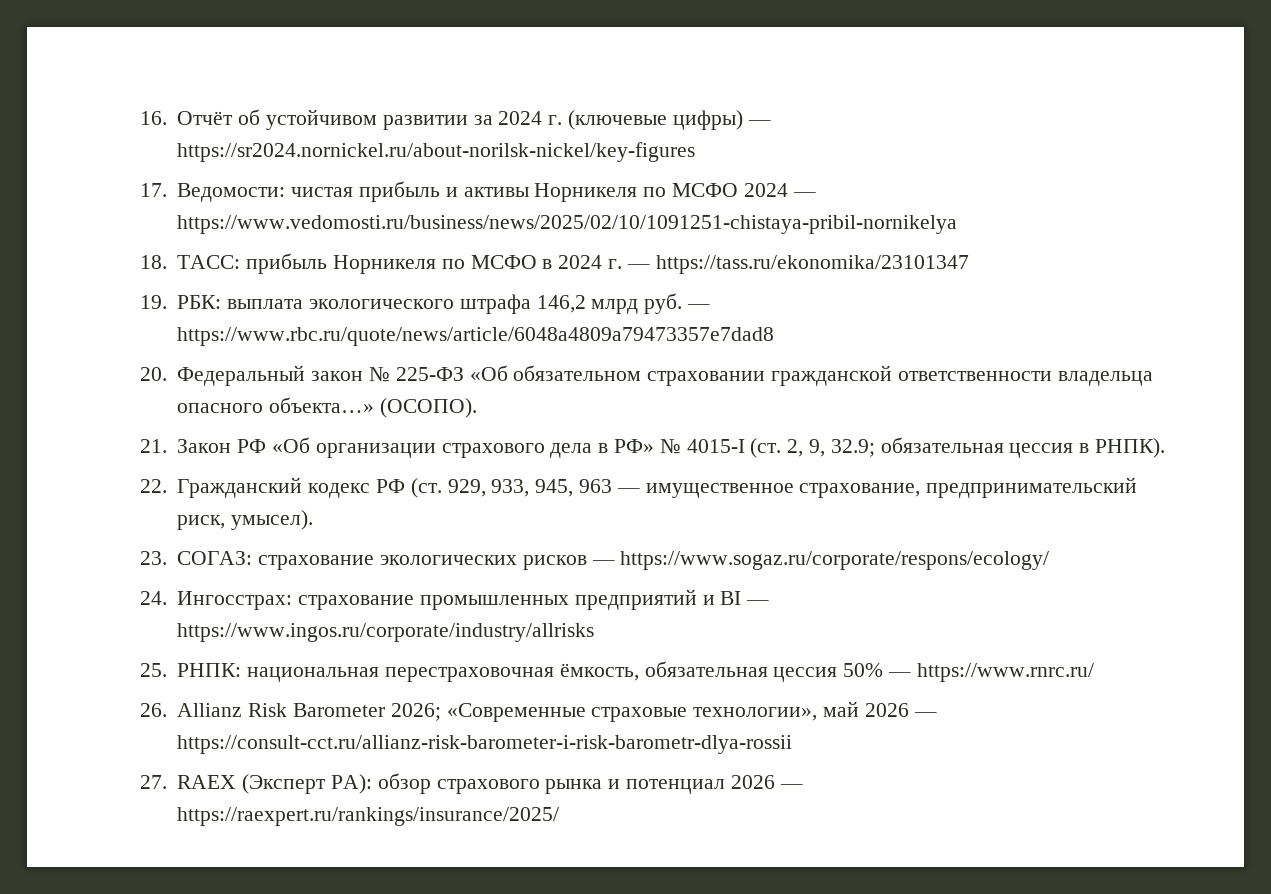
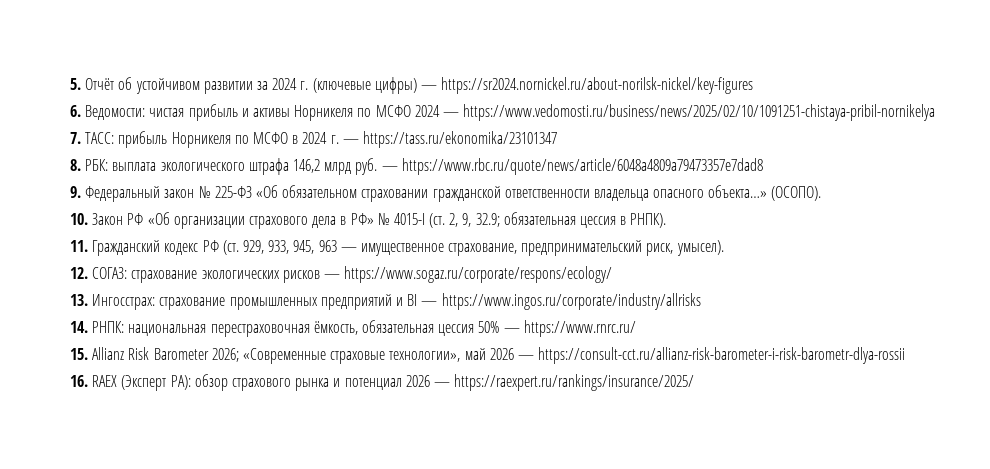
- 16. Отчёт об устойчивом развитии за 2024 г. (ключевые цифры) — https://sr2024.nornickel.ru/about-norilsk-nickel/key-figures
+ 5. Отчёт об устойчивом развитии за 2024 г. (ключевые цифры) — https://sr2024.nornickel.ru/about-norilsk-nickel/key-figures
- 17. Ведомости: чистая прибыль и активы Норникеля по МСФО 2024 — https://www.vedomosti.ru/business/news/2025/02/10/1091251-chistaya-pribil-nornikelya
+ 6. Ведомости: чистая прибыль и активы Норникеля по МСФО 2024 — https://www.vedomosti.ru/business/news/2025/02/10/1091251-chistaya-pribil-nornikelya
- 18. ТАСС: прибыль Норникеля по МСФО в 2024 г. — https://tass.ru/ekonomika/23101347
+ 7. ТАСС: прибыль Норникеля по МСФО в 2024 г. — https://tass.ru/ekonomika/23101347
- 19. РБК: выплата экологического штрафа 146,2 млрд руб. — https://www.rbc.ru/quote/news/article/6048a4809a79473357e7dad8
+ 8. РБК: выплата экологического штрафа 146,2 млрд руб. — https://www.rbc.ru/quote/news/article/6048a4809a79473357e7dad8
- 20. Федеральный закон № 225-ФЗ «Об обязательном страховании гражданской ответственности владельца опасного объекта…»
+ 9. Федеральный закон № 225-ФЗ «Об обязательном страховании гражданской ответственности владельца опасного объекта…»
- 21. Закон РФ «Об организации страхового дела в РФ» № 4015-I (ст. 2, 9, 32.9; обязательная цессия в РНПК).
+ 10. Закон РФ «Об организации страхового дела в РФ» № 4015-I (ст. 2, 9, 32.9; обязательная цессия в РНПК).
- 22. Гражданский кодекс РФ (ст. 929, 933, 945, 963 — имущественное страхование, предпринимательский риск, умысел).
+ 11. Гражданский кодекс РФ (ст. 929, 933, 945, 963 — имущественное страхование, предпринимательский риск, умысел).
- 23. СОГАЗ: страхование экологических рисков — https://www.sogaz.ru/corporate/respons/ecology/
+ 12. СОГАЗ: страхование экологических рисков — https://www.sogaz.ru/corporate/respons/ecology/
- 24. Ингосстрах: страхование промышленных предприятий и BI — https://www.ingos.ru/corporate/industry/allrisks
+ 13. Ингосстрах: страхование промышленных предприятий и BI — https://www.ingos.ru/corporate/industry/allrisks
- 25. РНПК: национальная перестраховочная ёмкость, обязательная цессия 50% — https://www.rnrc.ru/
+ 14. РНПК: национальная перестраховочная ёмкость, обязательная цессия 50% — https://www.rnrc.ru/
- 26. Allianz Risk Barometer 2026; «Современные страховые технологии», май 2026 — https://consult-cct.ru/allianz-risk-barometer-i-risk-barometr-dlya-rossii
+ 15. Allianz Risk Barometer 2026; «Современные страховые технологии», май 2026 — https://consult-cct.ru/allianz-risk-barometer-i-risk-barometr-dlya-rossii
- 27. RAEX (Эксперт РА): обзор страхового рынка и потенциал 2026 — https://raexpert.ru/rankings/insurance/2025/
+ 16. RAEX (Эксперт РА): обзор страхового рынка и потенциал 2026 — https://raexpert.ru/rankings/insurance/2025/

